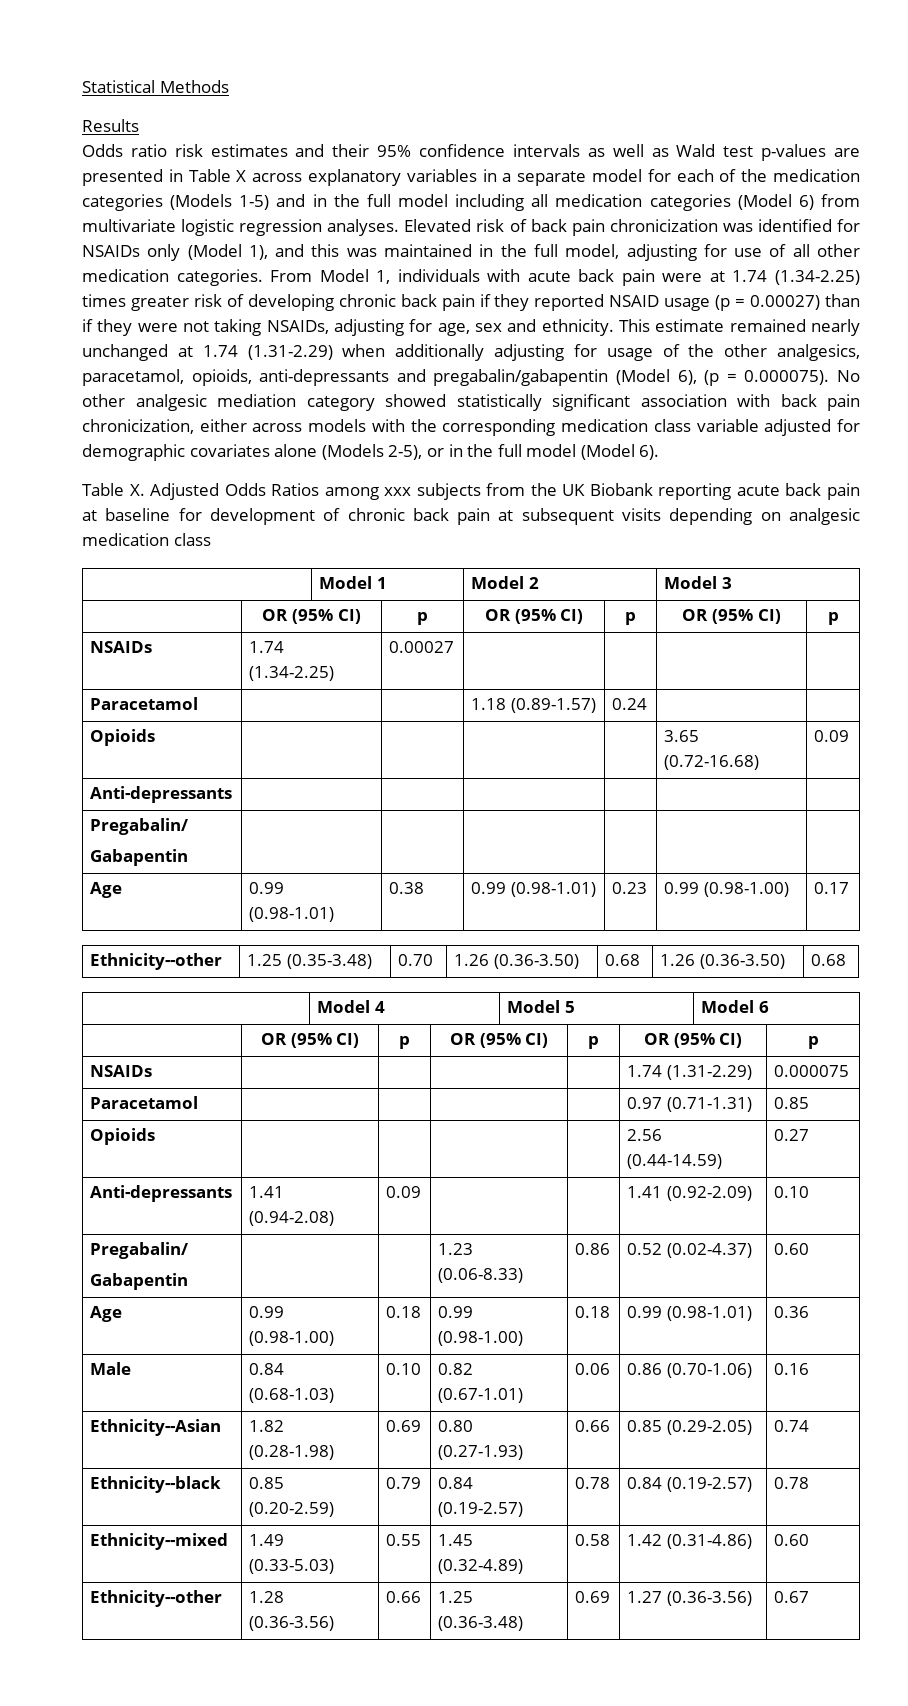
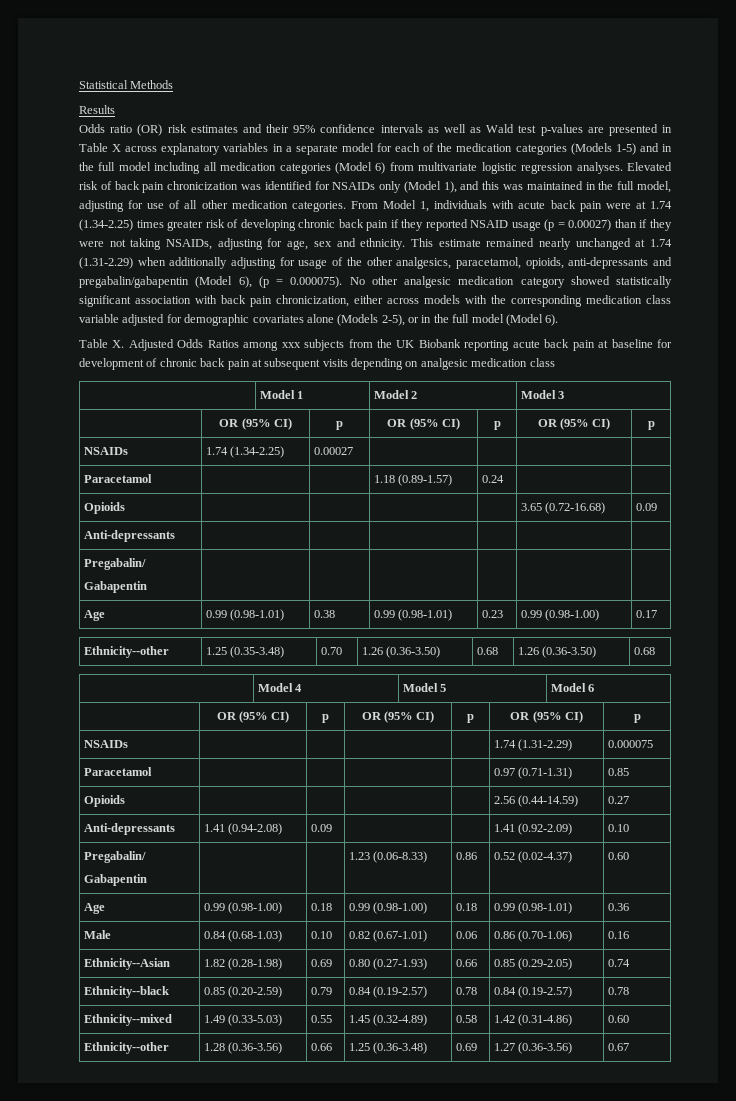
- Odds ratio risk estimates and their 95% confidence intervals as well as Wald test p-values are presented in Table X across explanatory variables in a separate model for each of the medication categories (Models 1-5) and in the full model including all medication categories (Model 6) from multivariate logistic regression analyses.
+ Odds ratio (OR) risk estimates and their 95% confidence intervals as well as Wald test p-values are presented in Table X across explanatory variables in a separate model for each of the medication categories (Models 1-5) and in the full model including all medication categories (Model 6) from multivariate logistic regression analyses.
- This estimate remained nearly unchanged at 1.74 (1.31-2.29) when additionally adjusting for usage of the other analgesics, paracetamol, opioids, anti-depressants and pregabalin/gabapentin (Model 6), (p = 0.000075). No other analgesic mediation category showed statistically significant association with back pain chronicization, either across models with the corresponding medication class variable adjusted for demographic covariates alone (Models 2-5), or in the full model (Model 6).
+ This estimate remained nearly unchanged at 1.74 (1.31-2.29) when additionally adjusting for usage of the other analgesics, paracetamol, opioids, anti-depressants and pregabalin/gabapentin (Model 6), (p = 0.000075). No other analgesic medication category showed statistically significant association with back pain chronicization, either across models with the corresponding medication class variable adjusted for demographic covariates alone (Models 2-5), or in the full model (Model 6).

